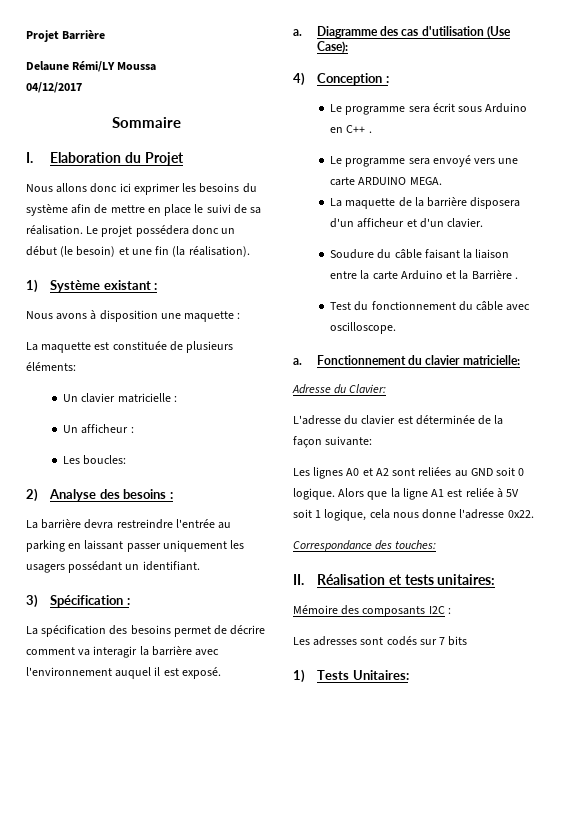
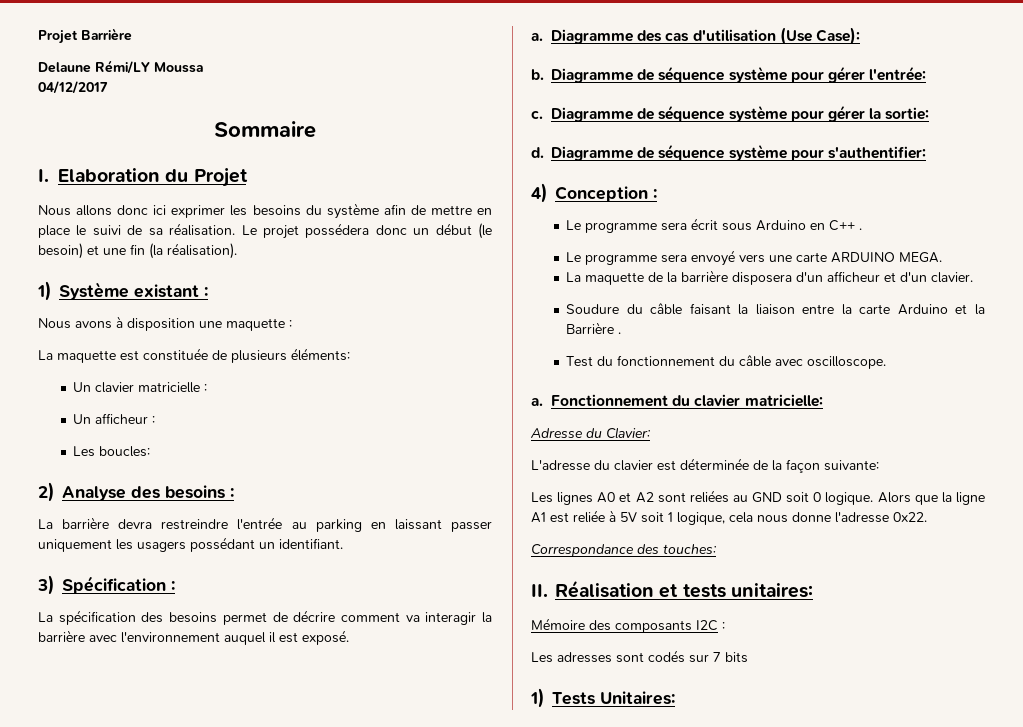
+ b. Diagramme de séquence système pour gérer l'entrée:
+ c. Diagramme de séquence système pour gérer la sortie:
+ d. Diagramme de séquence système pour s'authentifier:

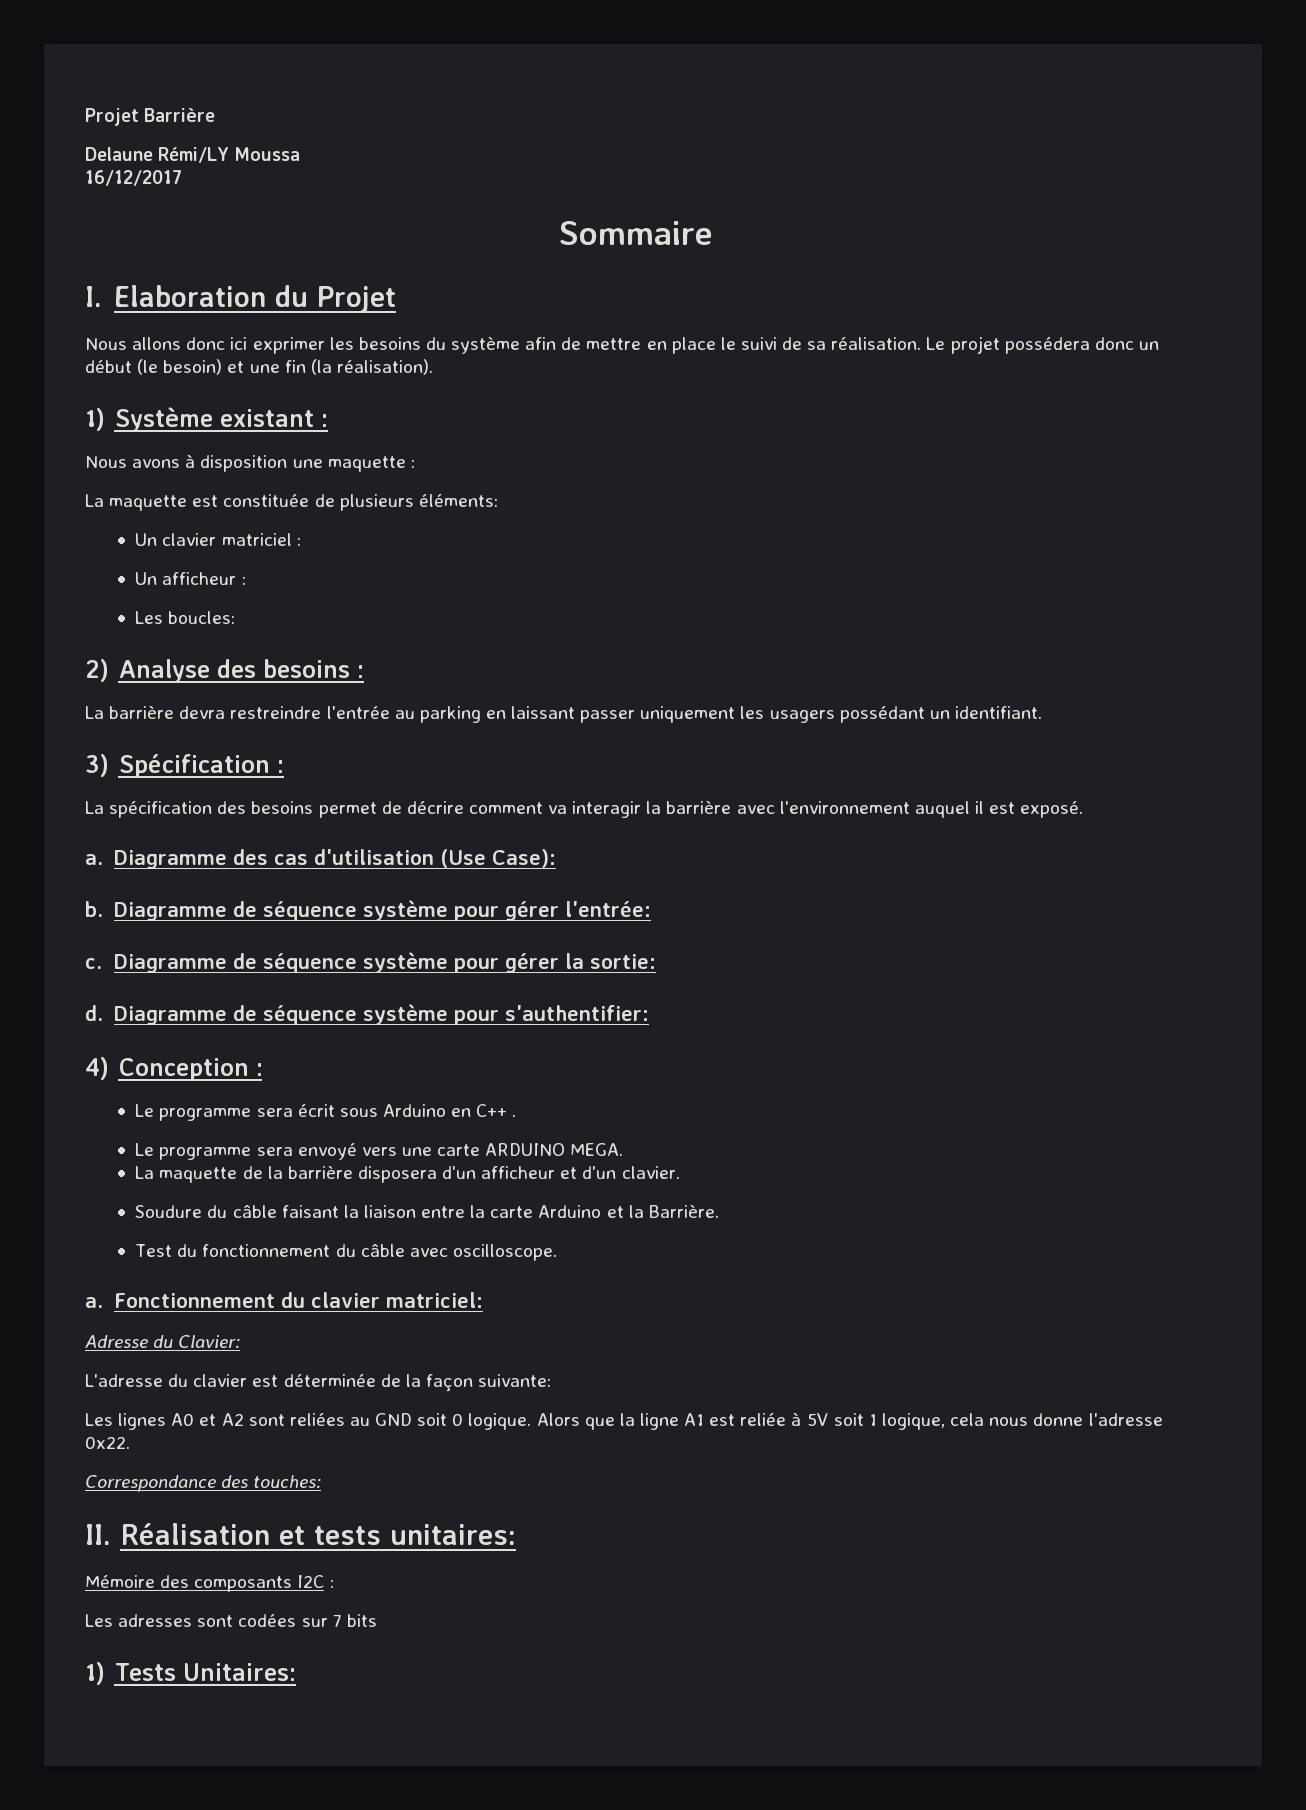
- 04/12/2017
+ 16/12/2017
- Un clavier matricielle :
+ Un clavier matriciel :
- Soudure du câble faisant la liaison entre la carte Arduino et la Barrière .
+ Soudure du câble faisant la liaison entre la carte Arduino et la Barrière.
- Fonctionnement du clavier matricielle:
+ Fonctionnement du clavier matriciel:
- Les adresses sont codés sur 7 bits
+ Les adresses sont codées sur 7 bits

